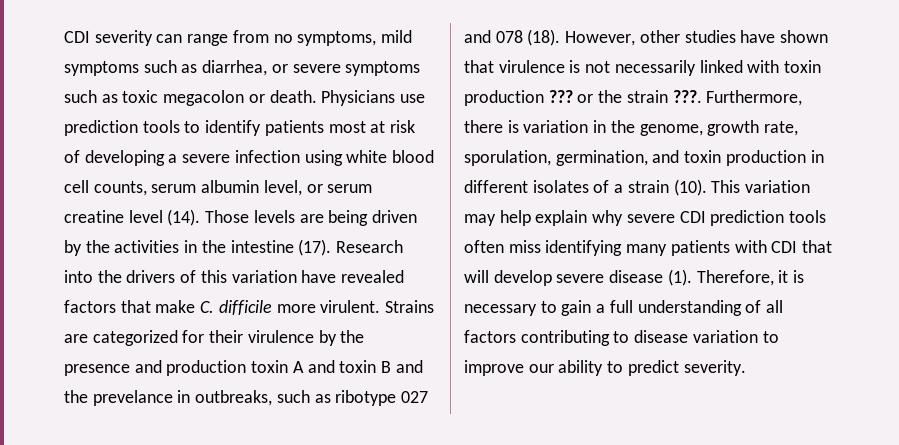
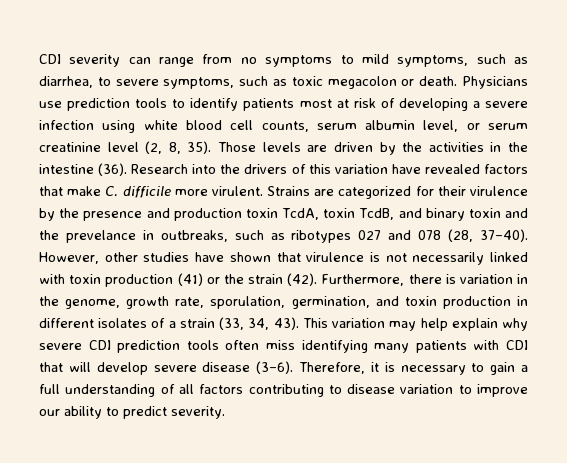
- CDI severity can range from no symptoms, mild symptoms such as diarrhea, or severe symptoms such as toxic megacolon or death.
+ CDI severity can range from no symptoms to mild symptoms, such as diarrhea, to severe symptoms, such as toxic megacolon or death.
- Physicians use prediction tools to identify patients most at risk of developing a severe infection using white blood cell counts, serum albumin level, or serum creatine level (14).
+ Physicians use prediction tools to identify patients most at risk of developing a severe infection using white blood cell counts, serum albumin level, or serum creatinine level (2, 8, 35).
- Those levels are being driven by the activities in the intestine (17).
+ Those levels are driven by the activities in the intestine (36).
- Strains are categorized for their virulence by the presence and production toxin A and toxin B and the prevelance in outbreaks, such as ribotype 027 and 078 (18).
+ Strains are categorized for their virulence by the presence and production toxin TcdA, toxin TcdB, and binary toxin and the prevelance in outbreaks, such as ribotypes 027 and 078 (28, 37–40).
- However, other studies have shown that virulence is not necessarily linked with toxin production ??? or the strain ???.
+ However, other studies have shown that virulence is not necessarily linked with toxin production (41) or the strain (42).
- Furthermore, there is variation in the genome, growth rate, sporulation, germination, and toxin production in different isolates of a strain (10).
+ Furthermore, there is variation in the genome, growth rate, sporulation, germination, and toxin production in different isolates of a strain (33, 34, 43).
- This variation may help explain why severe CDI prediction tools often miss identifying many patients with CDI that will develop severe disease (1).
+ This variation may help explain why severe CDI prediction tools often miss identifying many patients with CDI that will develop severe disease (3–6).

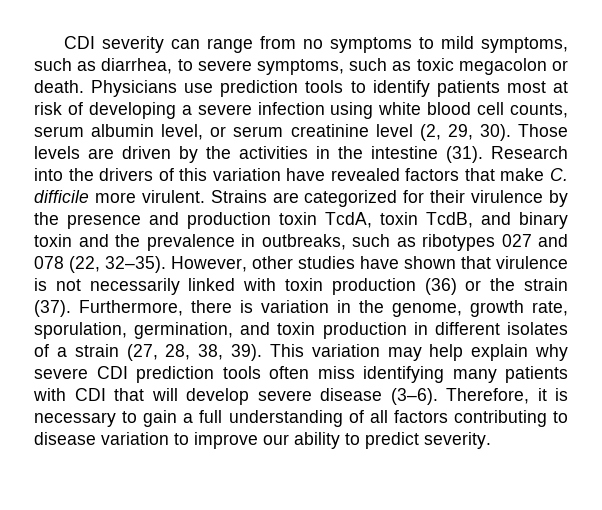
- Physicians use prediction tools to identify patients most at risk of developing a severe infection using white blood cell counts, serum albumin level, or serum creatinine level (2, 8, 35).
+ Physicians use prediction tools to identify patients most at risk of developing a severe infection using white blood cell counts, serum albumin level, or serum creatinine level (2, 29, 30).
- Those levels are driven by the activities in the intestine (36).
+ Those levels are driven by the activities in the intestine (31).
- Strains are categorized for their virulence by the presence and production toxin TcdA, toxin TcdB, and binary toxin and the prevelance in outbreaks, such as ribotypes 027 and 078 (28, 37–40).
+ Strains are categorized for their virulence by the presence and production toxin TcdA, toxin TcdB, and binary toxin and the prevalence in outbreaks, such as ribotypes 027 and 078 (22, 32–35).
- However, other studies have shown that virulence is not necessarily linked with toxin production (41) or the strain (42).
+ However, other studies have shown that virulence is not necessarily linked with toxin production (36) or the strain (37).
- Furthermore, there is variation in the genome, growth rate, sporulation, germination, and toxin production in different isolates of a strain (33, 34, 43).
+ Furthermore, there is variation in the genome, growth rate, sporulation, germination, and toxin production in different isolates of a strain (27, 28, 38, 39).

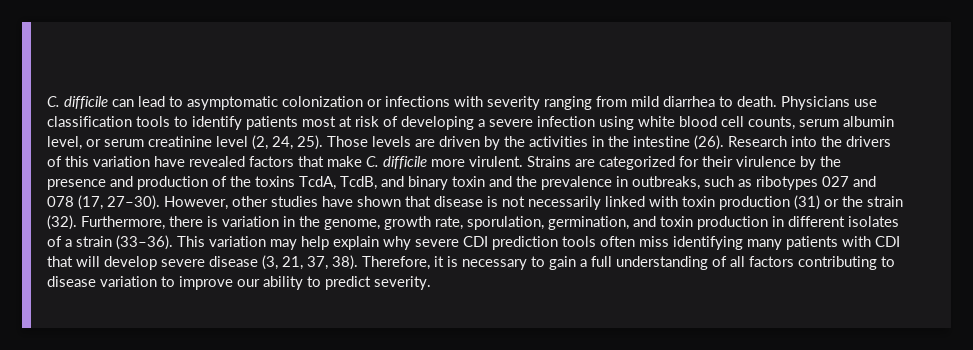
- CDI severity can range from no symptoms to mild symptoms, such as diarrhea, to severe symptoms, such as toxic megacolon or death.
+ C. difficile can lead to asymptomatic colonization or infections with severity ranging from mild diarrhea to death.
- Physicians use prediction tools to identify patients most at risk of developing a severe infection using white blood cell counts, serum albumin level, or serum creatinine level (2, 29, 30).
+ Physicians use classification tools to identify patients most at risk of developing a severe infection using white blood cell counts, serum albumin level, or serum creatinine level (2, 24, 25).
- Those levels are driven by the activities in the intestine (31).
+ Those levels are driven by the activities in the intestine (26).
- Strains are categorized for their virulence by the presence and production toxin TcdA, toxin TcdB, and binary toxin and the prevalence in outbreaks, such as ribotypes 027 and 078 (22, 32–35).
+ Strains are categorized for their virulence by the presence and production of the toxins TcdA, TcdB, and binary toxin and the prevalence in outbreaks, such as ribotypes 027 and 078 (17, 27–30).
- However, other studies have shown that virulence is not necessarily linked with toxin production (36) or the strain (37).
+ However, other studies have shown that disease is not necessarily linked with toxin production (31) or the strain (32).
- Furthermore, there is variation in the genome, growth rate, sporulation, germination, and toxin production in different isolates of a strain (27, 28, 38, 39).
+ Furthermore, there is variation in the genome, growth rate, sporulation, germination, and toxin production in different isolates of a strain (33–36).
- This variation may help explain why severe CDI prediction tools often miss identifying many patients with CDI that will develop severe disease (3–6).
+ This variation may help explain why severe CDI prediction tools often miss identifying many patients with CDI that will develop severe disease (3, 21, 37, 38).

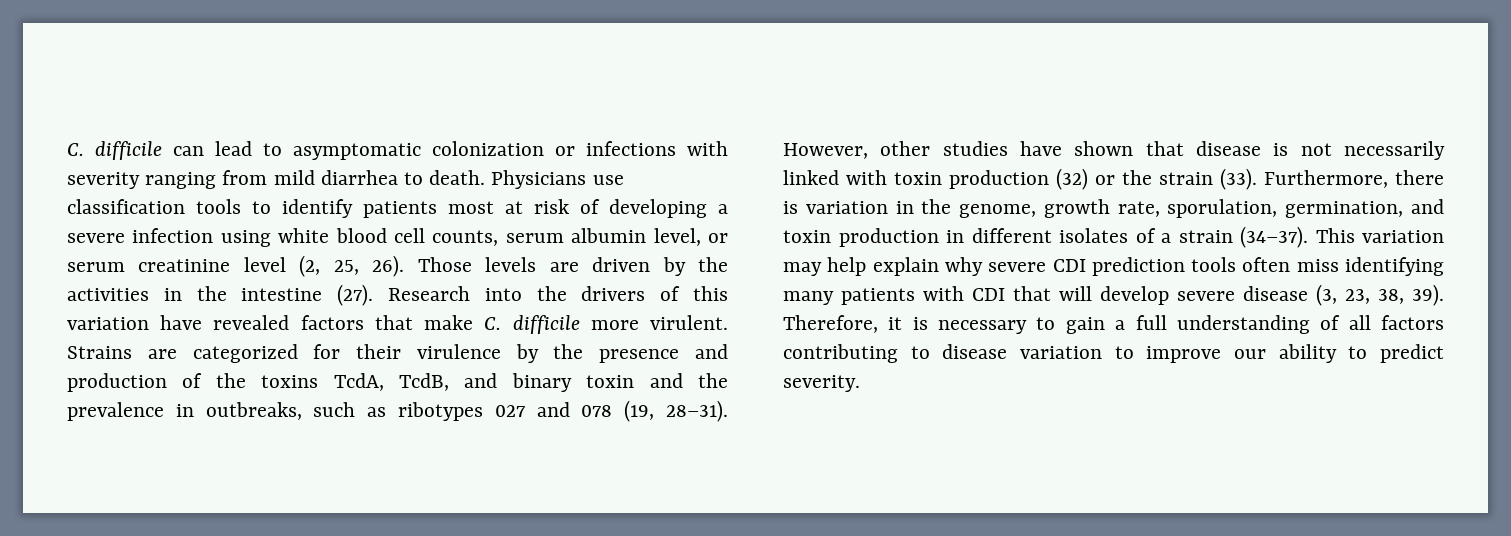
- Physicians use classification tools to identify patients most at risk of developing a severe infection using white blood cell counts, serum albumin level, or serum creatinine level (2, 24, 25).
+ Physicians use classification tools to identify patients most at risk of developing a severe infection using white blood cell counts, serum albumin level, or serum creatinine level (2, 25, 26).
- Those levels are driven by the activities in the intestine (26).
+ Those levels are driven by the activities in the intestine (27).
- Strains are categorized for their virulence by the presence and production of the toxins TcdA, TcdB, and binary toxin and the prevalence in outbreaks, such as ribotypes 027 and 078 (17, 27–30).
+ Strains are categorized for their virulence by the presence and production of the toxins TcdA, TcdB, and binary toxin and the prevalence in outbreaks, such as ribotypes 027 and 078 (19, 28–31).
- However, other studies have shown that disease is not necessarily linked with toxin production (31) or the strain (32).
+ However, other studies have shown that disease is not necessarily linked with toxin production (32) or the strain (33).
- Furthermore, there is variation in the genome, growth rate, sporulation, germination, and toxin production in different isolates of a strain (33–36).
+ Furthermore, there is variation in the genome, growth rate, sporulation, germination, and toxin production in different isolates of a strain (34–37).
- This variation may help explain why severe CDI prediction tools often miss identifying many patients with CDI that will develop severe disease (3, 21, 37, 38).
+ This variation may help explain why severe CDI prediction tools often miss identifying many patients with CDI that will develop severe disease (3, 23, 38, 39).

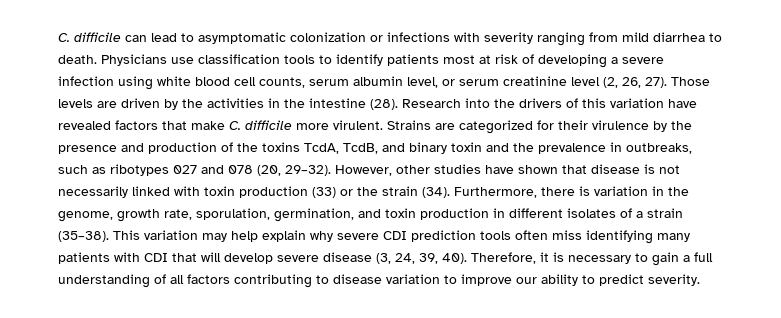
- Physicians use classification tools to identify patients most at risk of developing a severe infection using white blood cell counts, serum albumin level, or serum creatinine level (2, 25, 26).
+ Physicians use classification tools to identify patients most at risk of developing a severe infection using white blood cell counts, serum albumin level, or serum creatinine level (2, 26, 27).
- Those levels are driven by the activities in the intestine (27).
+ Those levels are driven by the activities in the intestine (28).
- Strains are categorized for their virulence by the presence and production of the toxins TcdA, TcdB, and binary toxin and the prevalence in outbreaks, such as ribotypes 027 and 078 (19, 28–31).
+ Strains are categorized for their virulence by the presence and production of the toxins TcdA, TcdB, and binary toxin and the prevalence in outbreaks, such as ribotypes 027 and 078 (20, 29–32).
- However, other studies have shown that disease is not necessarily linked with toxin production (32) or the strain (33).
+ However, other studies have shown that disease is not necessarily linked with toxin production (33) or the strain (34).
- Furthermore, there is variation in the genome, growth rate, sporulation, germination, and toxin production in different isolates of a strain (34–37).
+ Furthermore, there is variation in the genome, growth rate, sporulation, germination, and toxin production in different isolates of a strain (35–38).
- This variation may help explain why severe CDI prediction tools often miss identifying many patients with CDI that will develop severe disease (3, 23, 38, 39).
+ This variation may help explain why severe CDI prediction tools often miss identifying many patients with CDI that will develop severe disease (3, 24, 39, 40).

